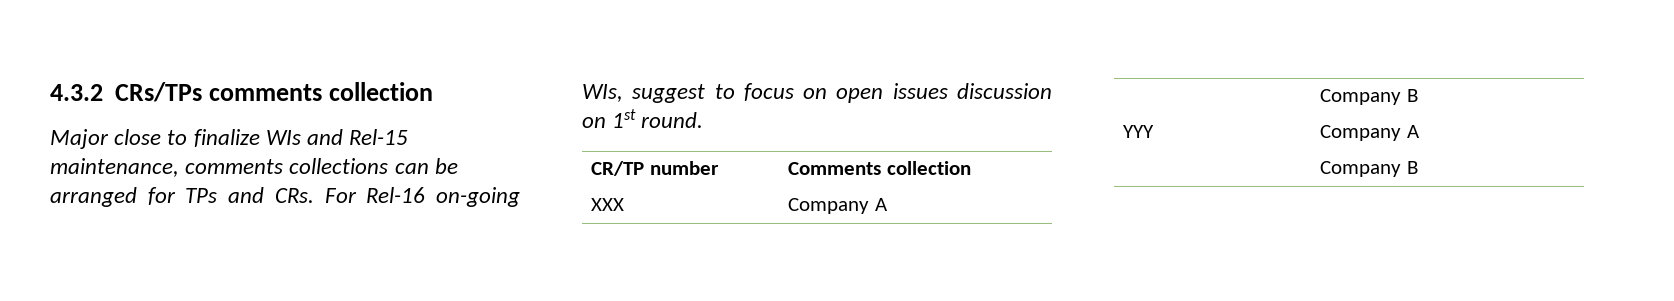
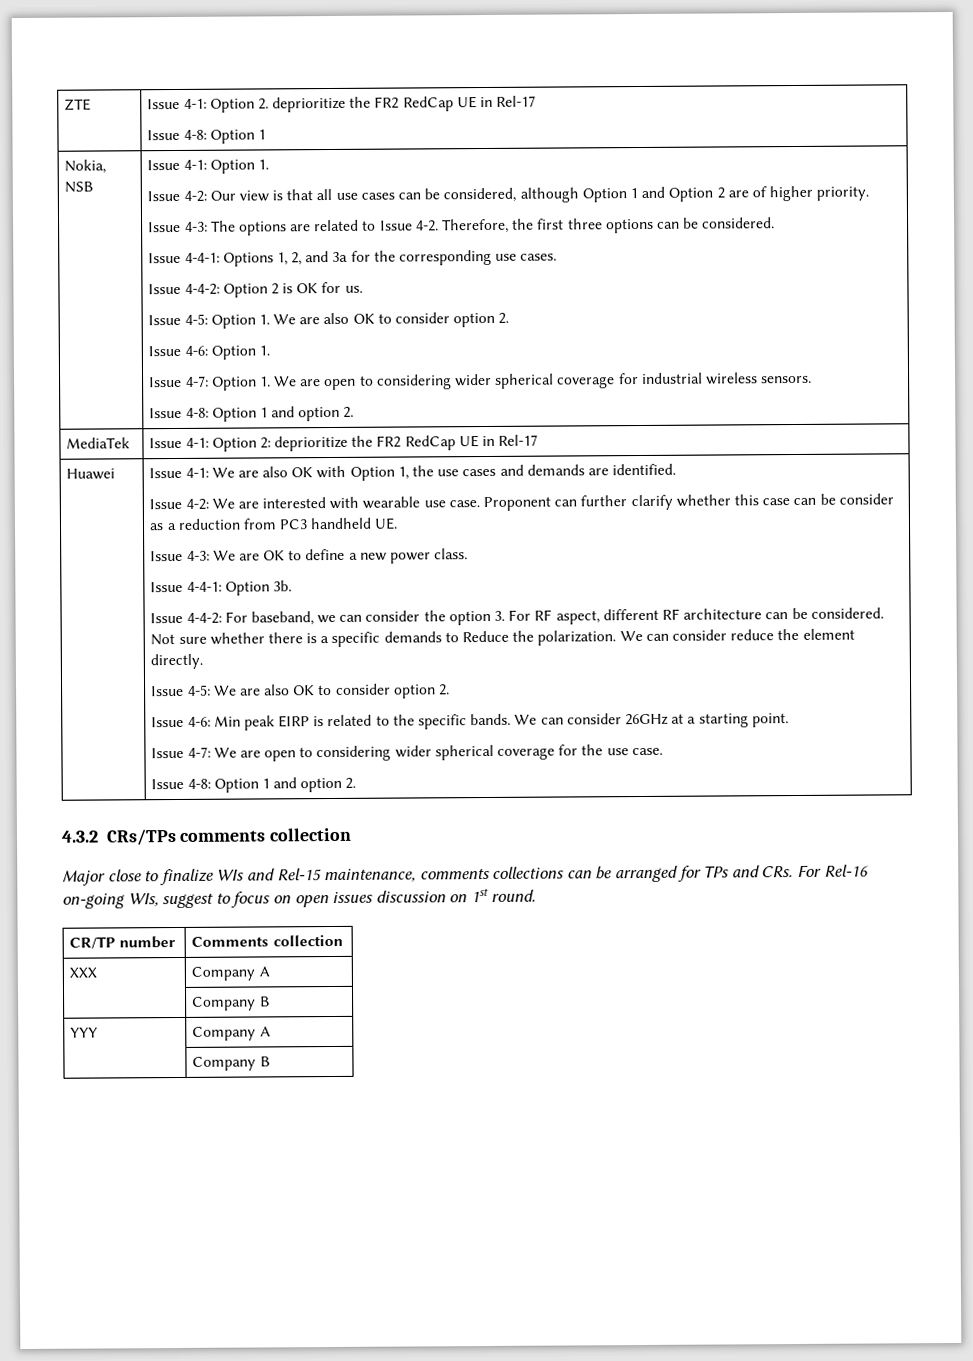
+ ZTE | Issue 4-1: Option 2. deprioritize the FR2 RedCap UE in Rel-17
+ Issue 4-8: Option 1
+ Nokia, NSB | Issue 4-1: Option 1.
+ Issue 4-2: Our view is that all use cases can be considered, although Option 1 and Option 2 are of higher priority.
+ Issue 4-3: The options are related to Issue 4-2. Therefore, the first three options can be considered.
+ Issue 4-4-1: Options 1, 2, and 3a for the corresponding use cases.
+ Issue 4-4-2: Option 2 is OK for us.
+ Issue 4-5: Option 1. We are also OK to consider option 2.
+ Issue 4-6: Option 1.
+ Issue 4-7: Option 1. We are open to considering wider spherical coverage for industrial wireless sensors.
+ Issue 4-8: Option 1 and option 2.
+ MediaTek | Issue 4-1: Option 2: deprioritize the FR2 RedCap UE in Rel-17
+ Huawei | Issue 4-1: We are also OK with Option 1, the use cases and demands are identified.
+ Issue 4-2: We are interested with wearable use case. Proponent can further clarify whether this case can be consider as a reduction from PC3 handheld UE.
+ Issue 4-3: We are OK to define a new power class.
+ Issue 4-4-1: Option 3b.
+ Issue 4-4-2: For baseband, we can consider the option 3. For RF aspect, different RF architecture can be considered. Not sure whether there is a specific demands to Reduce the polarization. We can consider reduce the element directly.
+ Issue 4-5: We are also OK to consider option 2.
+ Issue 4-6: Min peak EIRP is related to the specific bands. We can consider 26GHz at a starting point.
+ Issue 4-7: We are open to considering wider spherical coverage for the use case.
+ Issue 4-8: Option 1 and option 2.

